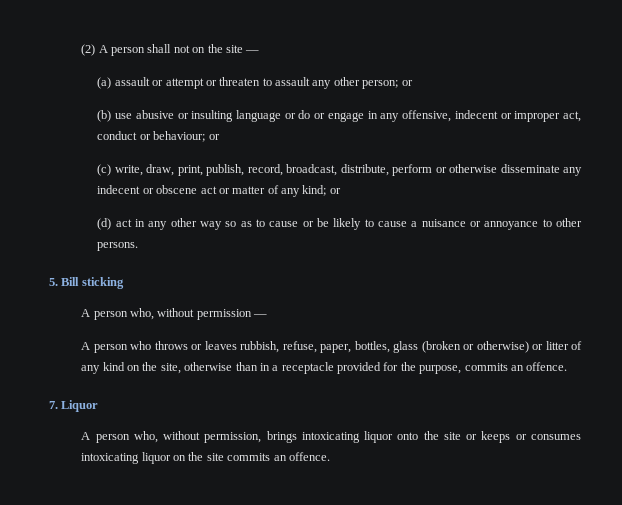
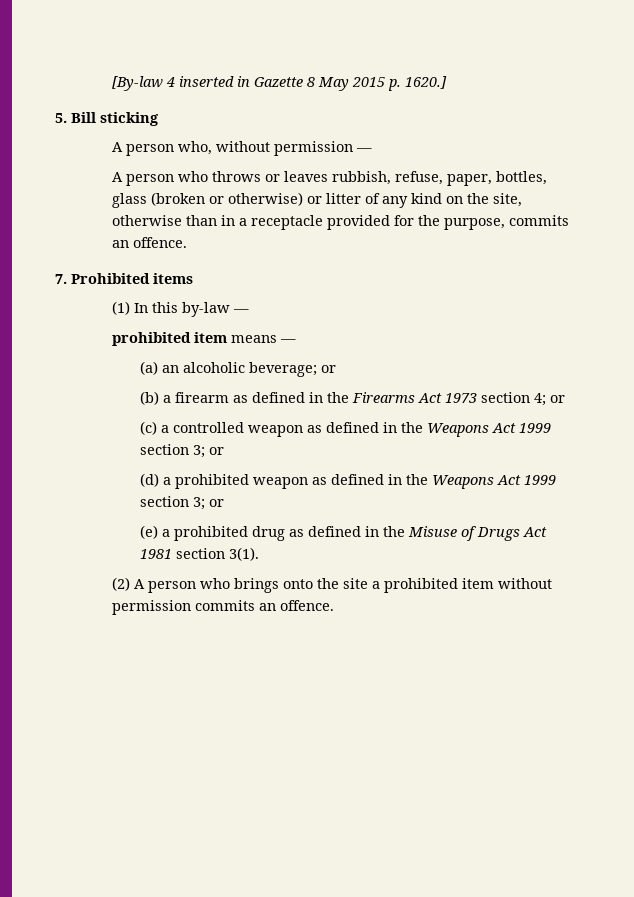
- (2) A person shall not on the site —
- (a) assault or attempt or threaten to assault any other person; or
- (b) use abusive or insulting language or do or engage in any offensive, indecent or improper act, conduct or behaviour; or
- (c) write, draw, print, publish, record, broadcast, distribute, perform or otherwise disseminate any indecent or obscene act or matter of any kind; or
- (d) act in any other way so as to cause or be likely to cause a nuisance or annoyance to other persons.
+ [By-law 4 inserted in Gazette 8 May 2015 p. 1620.]
- 7. Liquor
- A person who, without permission, brings intoxicating liquor onto the site or keeps or consumes intoxicating liquor on the site commits an offence.
+ 7. Prohibited items
+ (1) In this by-law —
+ prohibited item means —
+ (a) an alcoholic beverage; or
+ (b) a firearm as defined in the Firearms Act 1973 section 4; or
+ (c) a controlled weapon as defined in the Weapons Act 1999 section 3; or
+ (d) a prohibited weapon as defined in the Weapons Act 1999 section 3; or
+ (e) a prohibited drug as defined in the Misuse of Drugs Act 1981 section 3(1).
+ (2) A person who brings onto the site a prohibited item without permission commits an offence.

